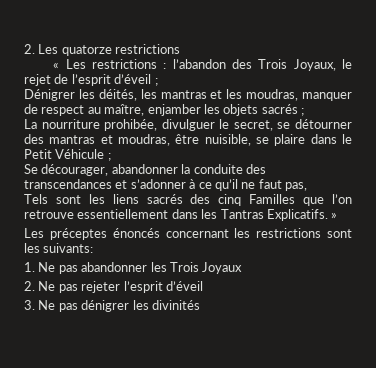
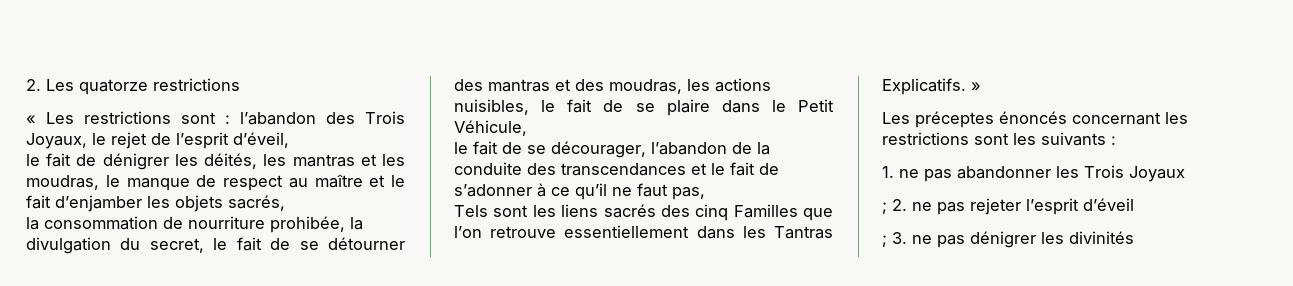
- « Les restrictions : l’abandon des Trois Joyaux, le rejet de l’esprit d’éveil ;
- Dénigrer les déités, les mantras et les moudras, manquer de respect au maître, enjamber les objets sacrés ;
- La nourriture prohibée, divulguer le secret, se détourner des mantras et moudras, être nuisible, se plaire dans le Petit Véhicule ;
- Se décourager, abandonner la conduite des transcendances et s’adonner à ce qu’il ne faut pas,
+ « Les restrictions sont : l’abandon des Trois Joyaux, le rejet de l’esprit d’éveil,
+ le fait de dénigrer les déités, les mantras et les moudras, le manque de respect au maître et le fait d’enjamber les objets sacrés,
+ la consommation de nourriture prohibée, la divulgation du secret, le fait de se détourner des mantras et des moudras, les actions nuisibles, le fait de se plaire dans le Petit Véhicule,
+ le fait de se décourager, l’abandon de la conduite des transcendances et le fait de s’adonner à ce qu’il ne faut pas,
- Les préceptes énoncés concernant les restrictions sont les suivants:
+ Les préceptes énoncés concernant les restrictions sont les suivants :
- 1. Ne pas abandonner les Trois Joyaux
+ 1. ne pas abandonner les Trois Joyaux
- 2. Ne pas rejeter l’esprit d’éveil
+ ; 2. ne pas rejeter l’esprit d’éveil
- 3. Ne pas dénigrer les divinités
+ ; 3. ne pas dénigrer les divinités

